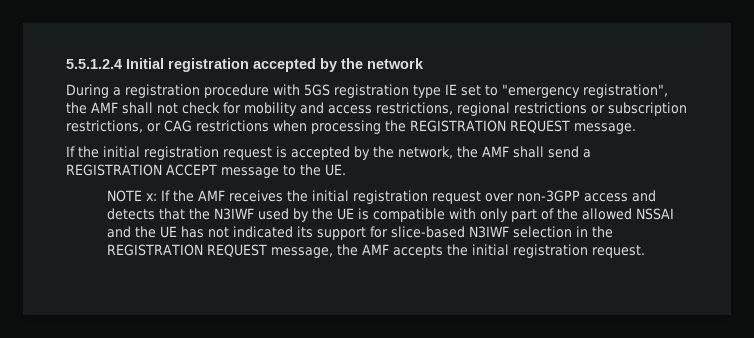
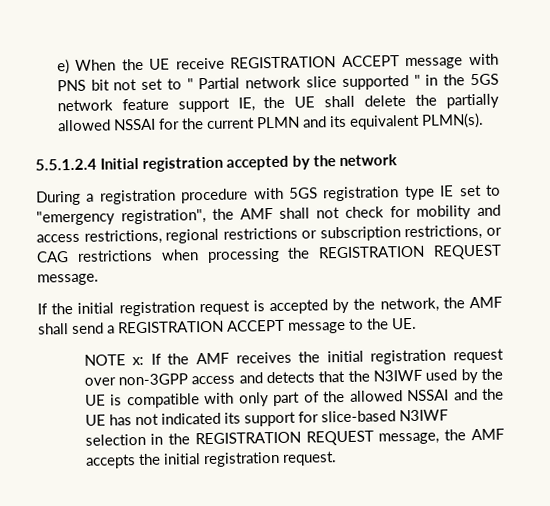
+ e) When the UE receive REGISTRATION ACCEPT message with PNS bit not set to " Partial network slice supported " in the 5GS network feature support IE, the UE shall delete the partially allowed NSSAI for the current PLMN and its equivalent PLMN(s).

